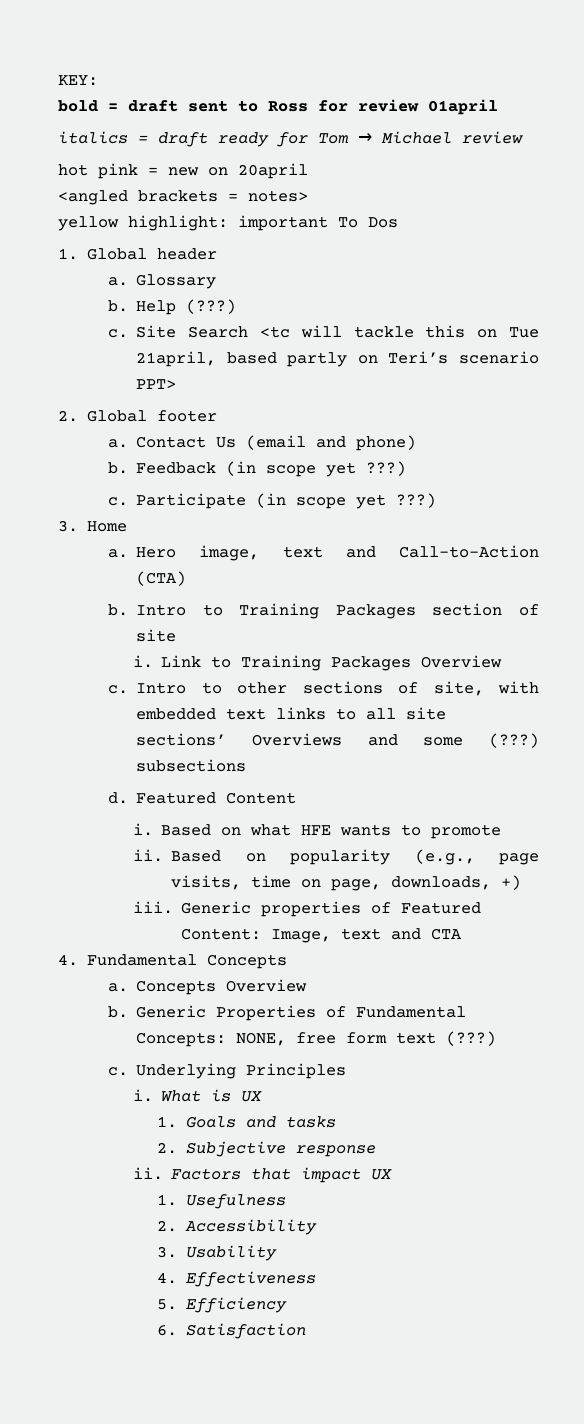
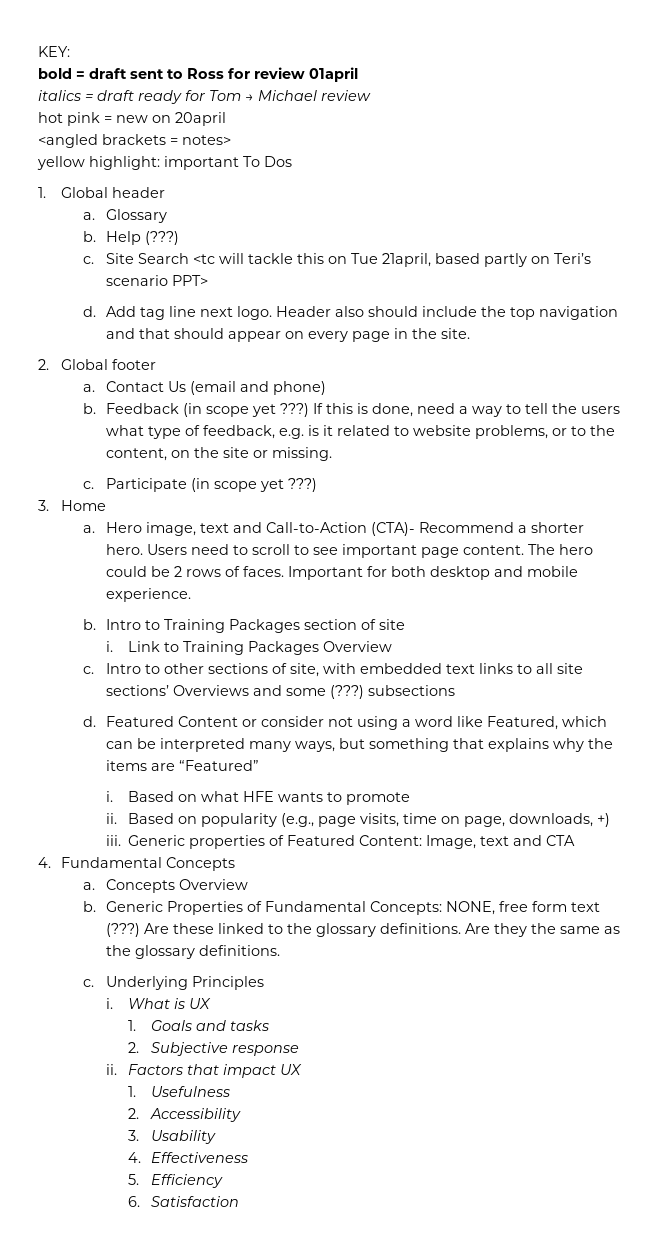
+ d. Add tag line next logo. Header also should include the top navigation and that should appear on every page in the site.
+ If this is done, need a way to tell the users what type of feedback, e.g. is it related to website problems, or to the content, on the site or missing.
- Hero image, text and Call-to-Action (CTA)
+ Hero image, text and Call-to-Action (CTA)- Recommend a shorter hero. Users need to scroll to see important page content. The hero could be 2 rows of faces. Important for both desktop and mobile experience.
- Featured Content
+ Featured Content or consider not using a word like Featured, which can be interpreted many ways, but something that explains why the items are “Featured”
+ Are these linked to the glossary definitions. Are they the same as the glossary definitions.

